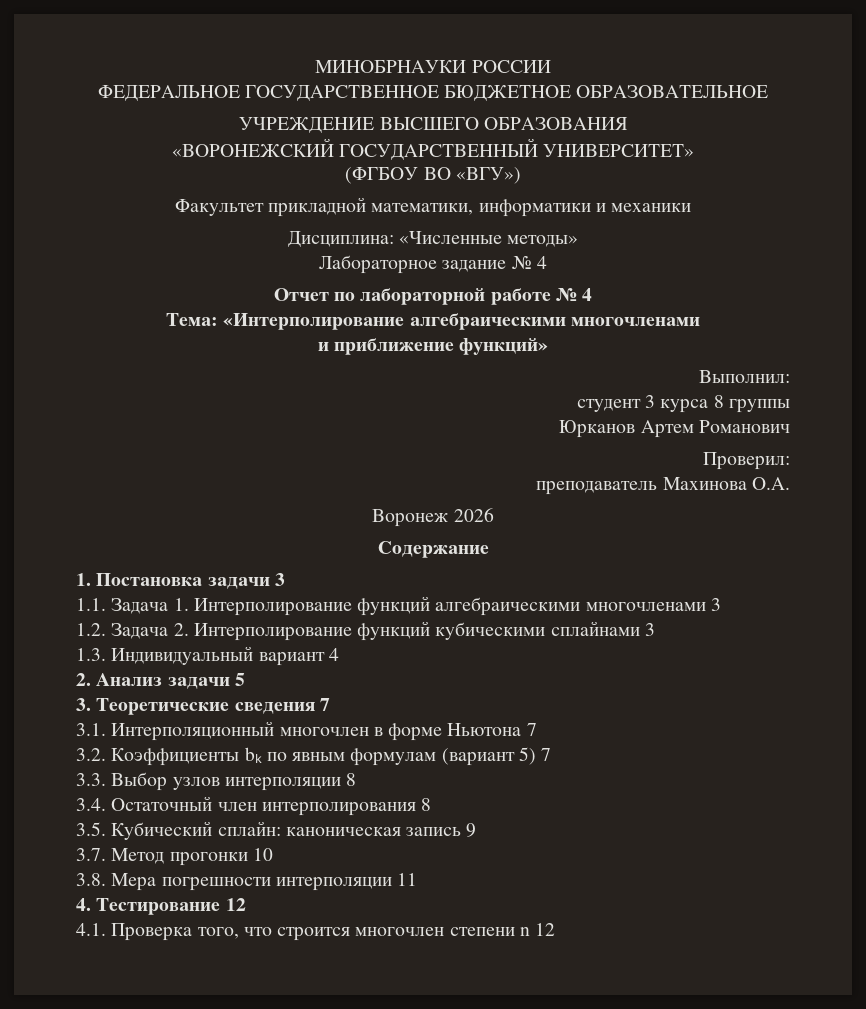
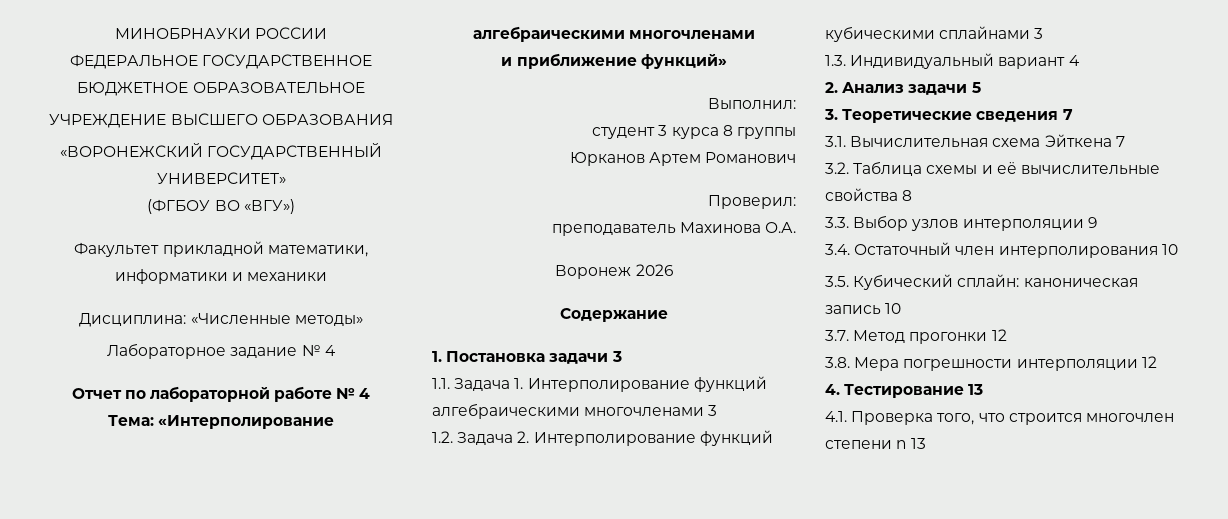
- 3.1. Интерполяционный многочлен в форме Ньютона 7
- 3.2. Коэффициенты bₖ по явным формулам (вариант 5) 7
+ 3.1. Вычислительная схема Эйткена 7
+ 3.2. Таблица схемы и её вычислительные свойства 8
- 3.3. Выбор узлов интерполяции 8
+ 3.3. Выбор узлов интерполяции 9
- 3.4. Остаточный член интерполирования 8
+ 3.4. Остаточный член интерполирования 10
- 3.5. Кубический сплайн: каноническая запись 9
+ 3.5. Кубический сплайн: каноническая запись 10
- 3.7. Метод прогонки 10
+ 3.7. Метод прогонки 12
- 3.8. Мера погрешности интерполяции 11
+ 3.8. Мера погрешности интерполяции 12
- 4. Тестирование 12
+ 4. Тестирование 13
- 4.1. Проверка того, что строится многочлен степени n 12
+ 4.1. Проверка того, что строится многочлен степени n 13

